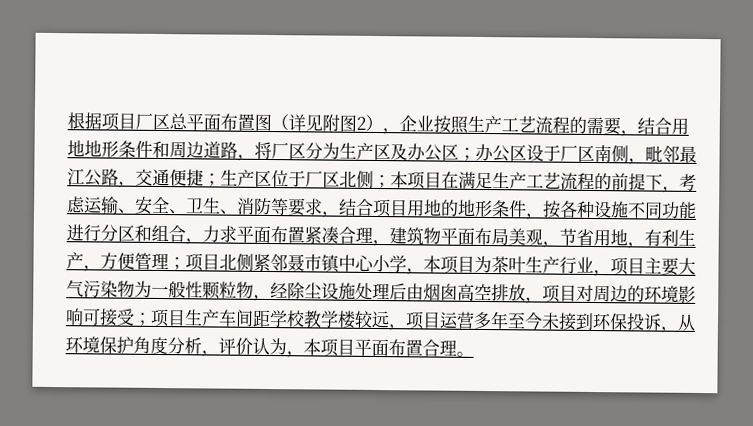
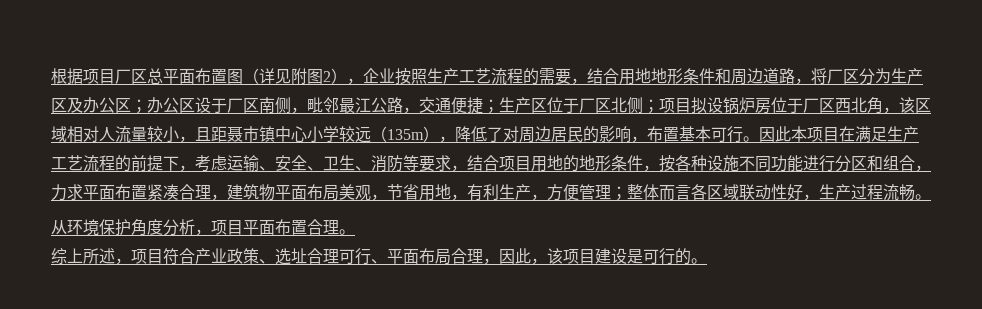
- 本项目在满足生产工艺流程的前提下，考虑运输、安全、卫生、消防等要求，结合项目用地的地形条件，按各种设施不同功能进行分区和组合，力求平面布置紧凑合理，建筑物平面布局美观，节省用地，有利生产，方便管理；
+ 项目拟设锅炉房位于厂区西北角，该区域相对人流量较小，且距聂市镇中心小学较远（135m），降低了对周边居民的影响，布置基本可行。因此本项目在满足生产工艺流程的前提下，考虑运输、安全、卫生、消防等要求，结合项目用地的地形条件，按各种设施不同功能进行分区和组合，力求平面布置紧凑合理，建筑物平面布局美观，节省用地，有利生产，方便管理；
- 项目北侧紧邻聂市镇中心小学，本项目为茶叶生产行业，项目主要大气污染物为一般性颗粒物，经除尘设施处理后由烟囱高空排放，项目对周边的环境影响可接受；项目生产车间距学校教学楼较远，项目运营多年至今未接到环保投诉，从环境保护角度分析，评价认为，本项目平面布置合理。
+ 整体而言各区域联动性好，生产过程流畅。
+ 从环境保护角度分析，项目平面布置合理。
+ 综上所述，项目符合产业政策、选址合理可行、平面布局合理，因此，该项目建设是可行的。

